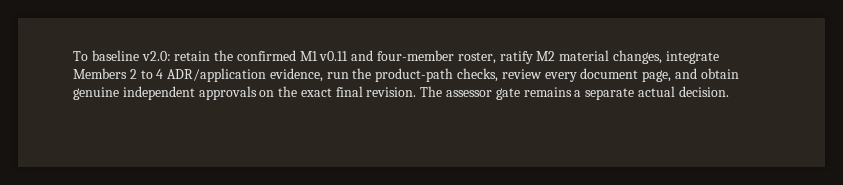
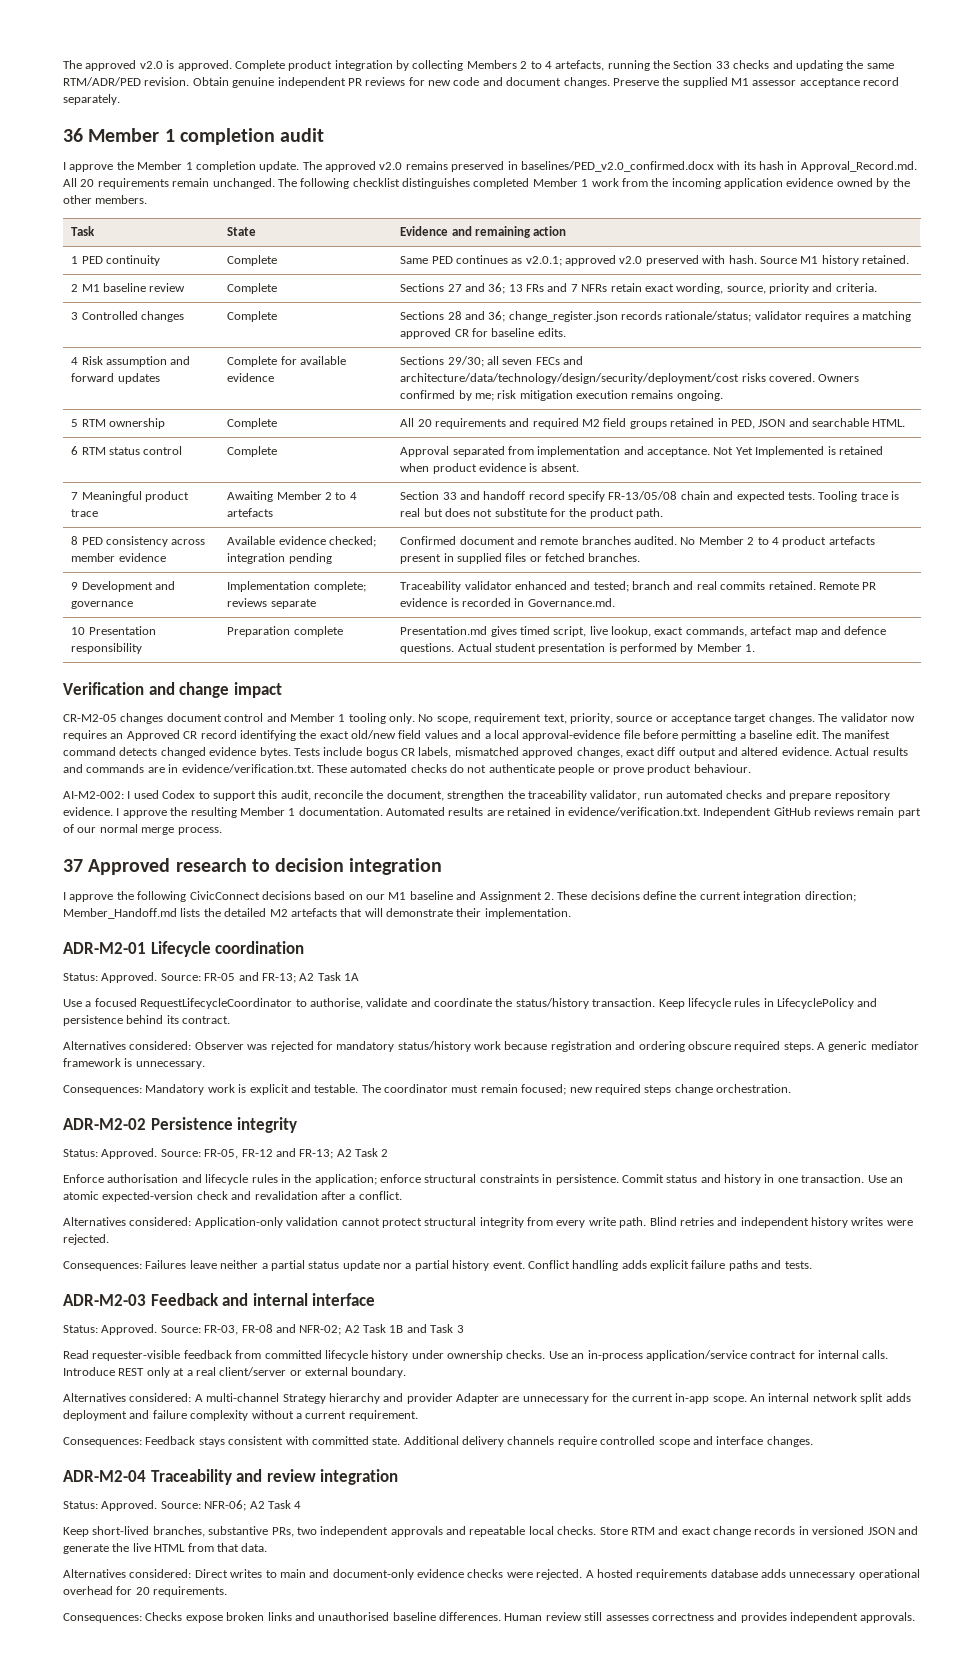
- To baseline v2.0: retain the confirmed M1 v0.11 and four-member roster, ratify M2 material changes, integrate Members 2 to 4 ADR/application evidence, run the product-path checks, review every document page, and obtain genuine independent approvals on the exact final revision. The assessor gate remains a separate actual decision.
+ The approved v2.0 is approved. Complete product integration by collecting Members 2 to 4 artefacts, running the Section 33 checks and updating the same RTM/ADR/PED revision. Obtain genuine independent PR reviews for new code and document changes. Preserve the supplied M1 assessor acceptance record separately.
+ 36 Member 1 completion audit
+ I approve the Member 1 completion update. The approved v2.0 remains preserved in baselines/PED_v2.0_confirmed.docx with its hash in Approval_Record.md. All 20 requirements remain unchanged. The following checklist distinguishes completed Member 1 work from the incoming application evidence owned by the other members.
+ Task | State | Evidence and remaining action
+ 1 PED continuity | Complete | Same PED continues as v2.0.1; approved v2.0 preserved with hash. Source M1 history retained.
+ 2 M1 baseline review | Complete | Sections 27 and 36; 13 FRs and 7 NFRs retain exact wording, source, priority and criteria.
+ 3 Controlled changes | Complete | Sections 28 and 36; change_register.json records rationale/status; validator requires a matching approved CR for baseline edits.
+ 4 Risk assumption and forward updates | Complete for available evidence | Sections 29/30; all seven FECs and architecture/data/technology/design/security/deployment/cost risks covered. Owners confirmed by me; risk mitigation execution remains ongoing.
+ 5 RTM ownership | Complete | All 20 requirements and required M2 field groups retained in PED, JSON and searchable HTML.
+ 6 RTM status control | Complete | Approval separated from implementation and acceptance. Not Yet Implemented is retained when product evidence is absent.
+ 7 Meaningful product trace | Awaiting Member 2 to 4 artefacts | Section 33 and handoff record specify FR-13/05/08 chain and expected tests. Tooling trace is real but does not substitute for the product path.
+ 8 PED consistency across member evidence | Available evidence checked; integration pending | Confirmed document and remote branches audited. No Member 2 to 4 product artefacts present in supplied files or fetched branches.
+ 9 Development and governance | Implementation complete; reviews separate | Traceability validator enhanced and tested; branch and real commits retained. Remote PR evidence is recorded in Governance.md.
+ 10 Presentation responsibility | Preparation complete | Presentation.md gives timed script, live lookup, exact commands, artefact map and defence questions. Actual student presentation is performed by Member 1.
+ Verification and change impact
+ CR-M2-05 changes document control and Member 1 tooling only. No scope, requirement text, priority, source or acceptance target changes. The validator now requires an Approved CR record identifying the exact old/new field values and a local approval-evidence file before permitting a baseline edit. The manifest command detects changed evidence bytes. Tests include bogus CR labels, mismatched approved changes, exact diff output and altered evidence. Actual results and commands are in evidence/verification.txt. These automated checks do not authenticate people or prove product behaviour.
+ AI-M2-002: I used Codex to support this audit, reconcile the document, strengthen the traceability validator, run automated checks and prepare repository evidence. I approve the resulting Member 1 documentation. Automated results are retained in evidence/verification.txt. Independent GitHub reviews remain part of our normal merge process.
+ 37 Approved research to decision integration
+ I approve the following CivicConnect decisions based on our M1 baseline and Assignment 2. These decisions define the current integration direction; Member_Handoff.md lists the detailed M2 artefacts that will demonstrate their implementation.
+ ADR-M2-01 Lifecycle coordination
+ Status: Approved. Source: FR-05 and FR-13; A2 Task 1A
+ Use a focused RequestLifecycleCoordinator to authorise, validate and coordinate the status/history transaction. Keep lifecycle rules in LifecyclePolicy and persistence behind its contract.
+ Alternatives considered: Observer was rejected for mandatory status/history work because registration and ordering obscure required steps. A generic mediator framework is unnecessary.
+ Consequences: Mandatory work is explicit and testable. The coordinator must remain focused; new required steps change orchestration.
+ ADR-M2-02 Persistence integrity
+ Status: Approved. Source: FR-05, FR-12 and FR-13; A2 Task 2
+ Enforce authorisation and lifecycle rules in the application; enforce structural constraints in persistence. Commit status and history in one transaction. Use an atomic expected-version check and revalidation after a conflict.
+ Alternatives considered: Application-only validation cannot protect structural integrity from every write path. Blind retries and independent history writes were rejected.
+ Consequences: Failures leave neither a partial status update nor a partial history event. Conflict handling adds explicit failure paths and tests.
+ ADR-M2-03 Feedback and internal interface
+ Status: Approved. Source: FR-03, FR-08 and NFR-02; A2 Task 1B and Task 3
+ Read requester-visible feedback from committed lifecycle history under ownership checks. Use an in-process application/service contract for internal calls. Introduce REST only at a real client/server or external boundary.
+ Alternatives considered: A multi-channel Strategy hierarchy and provider Adapter are unnecessary for the current in-app scope. An internal network split adds deployment and failure complexity without a current requirement.
+ Consequences: Feedback stays consistent with committed state. Additional delivery channels require controlled scope and interface changes.
+ ADR-M2-04 Traceability and review integration
+ Status: Approved. Source: NFR-06; A2 Task 4
+ Keep short-lived branches, substantive PRs, two independent approvals and repeatable local checks. Store RTM and exact change records in versioned JSON and generate the live HTML from that data.
+ Alternatives considered: Direct writes to main and document-only evidence checks were rejected. A hosted requirements database adds unnecessary operational overhead for 20 requirements.
+ Consequences: Checks expose broken links and unauthorised baseline differences. Human review still assesses correctness and provides independent approvals.

